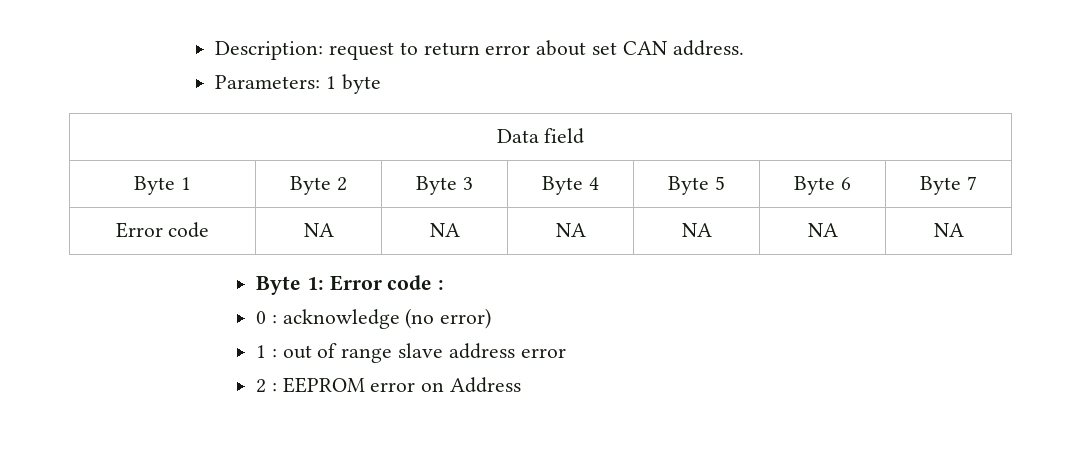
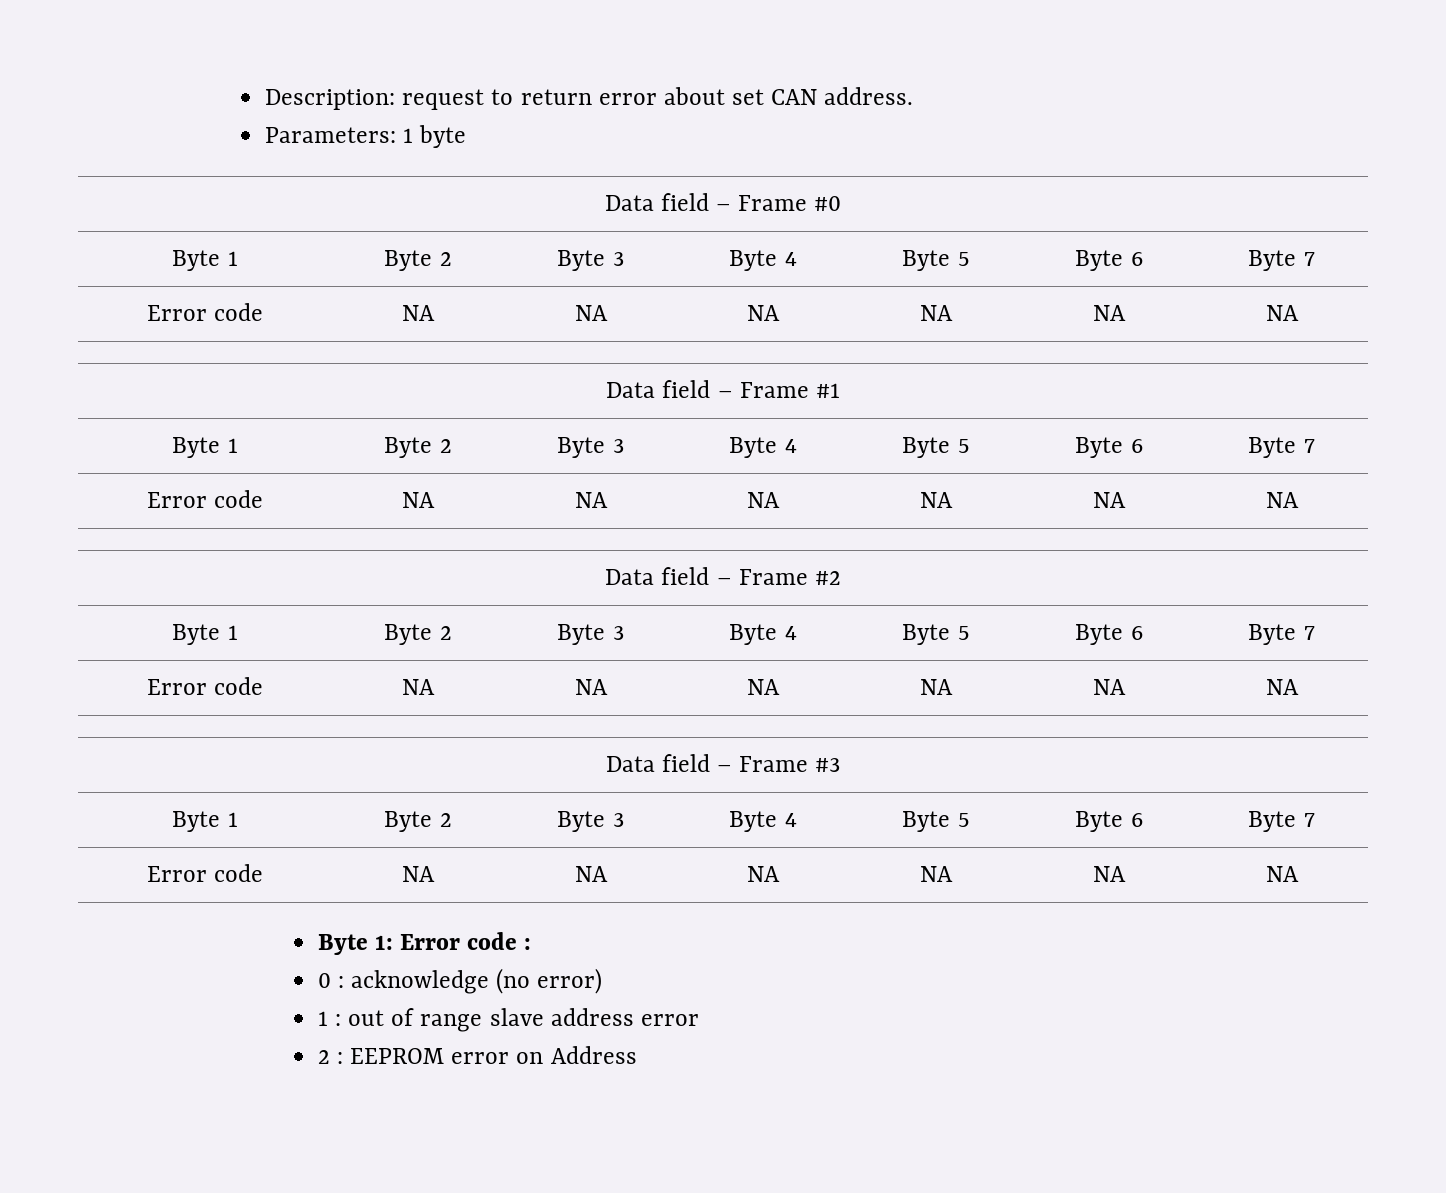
- Data field
+ Data field – Frame #0
+ Byte 1 | Byte 2 | Byte 3 | Byte 4 | Byte 5 | Byte 6 | Byte 7
+ Error code | NA | NA | NA | NA | NA | NA
+ Data field – Frame #1
+ Byte 1 | Byte 2 | Byte 3 | Byte 4 | Byte 5 | Byte 6 | Byte 7
+ Error code | NA | NA | NA | NA | NA | NA
+ Data field – Frame #2
+ Byte 1 | Byte 2 | Byte 3 | Byte 4 | Byte 5 | Byte 6 | Byte 7
+ Error code | NA | NA | NA | NA | NA | NA
+ Data field – Frame #3

